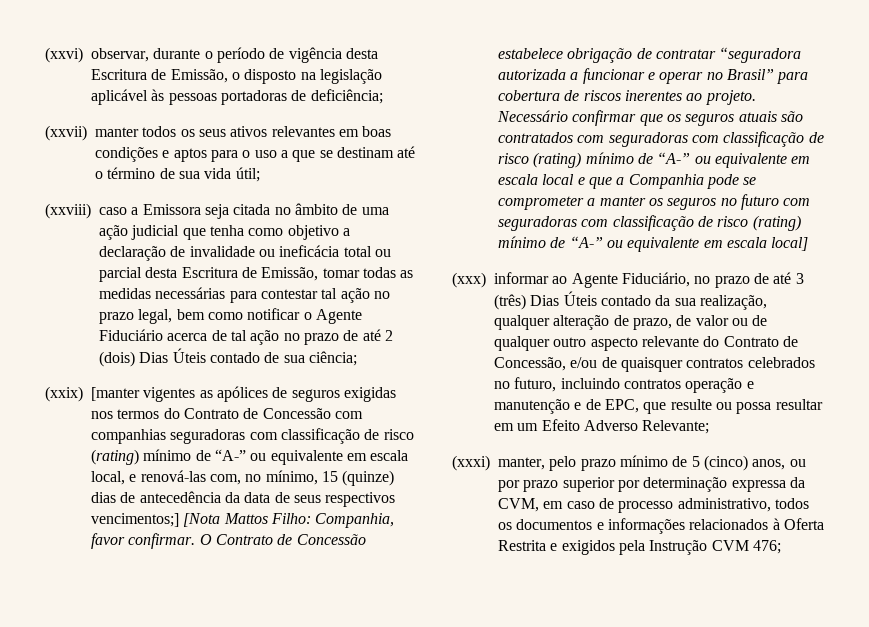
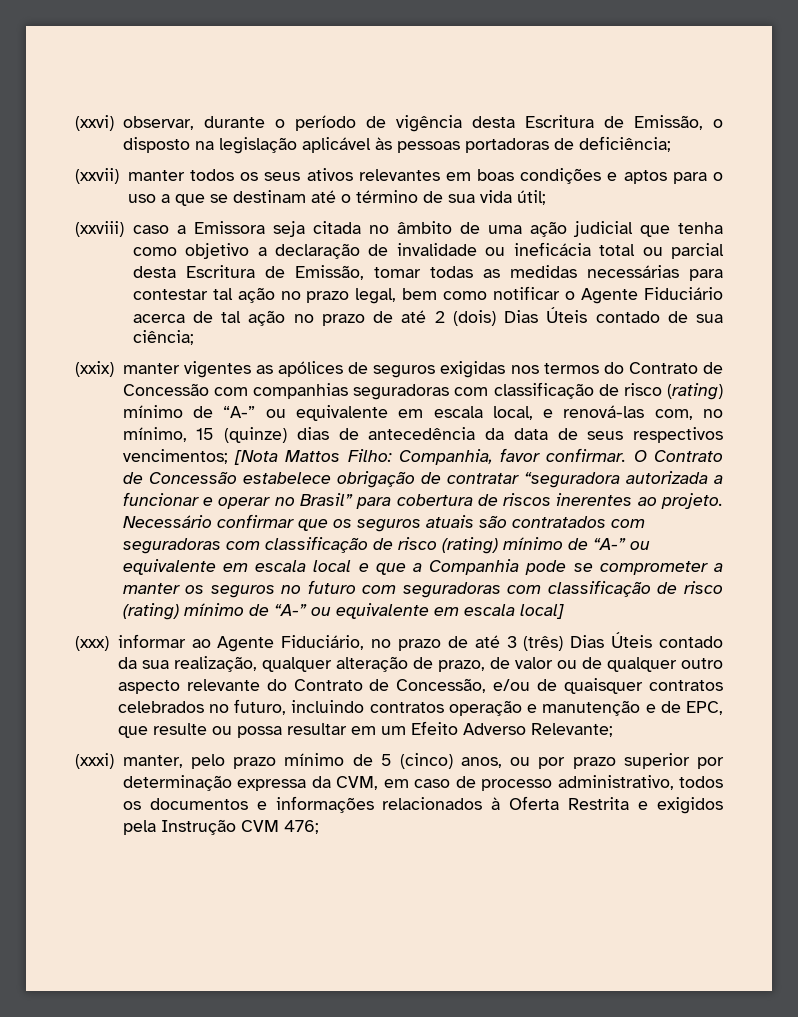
- (xxix) [manter vigentes as apólices de seguros exigidas nos termos do Contrato de Concessão com companhias seguradoras com classificação de risco (rating) mínimo de “A-” ou equivalente em escala local, e renová-las com, no mínimo, 15 (quinze) dias de antecedência da data de seus respectivos vencimentos;] [Nota Mattos Filho: Companhia, favor confirmar.
+ (xxix) manter vigentes as apólices de seguros exigidas nos termos do Contrato de Concessão com companhias seguradoras com classificação de risco (rating) mínimo de “A-” ou equivalente em escala local, e renová-las com, no mínimo, 15 (quinze) dias de antecedência da data de seus respectivos vencimentos; [Nota Mattos Filho: Companhia, favor confirmar.

